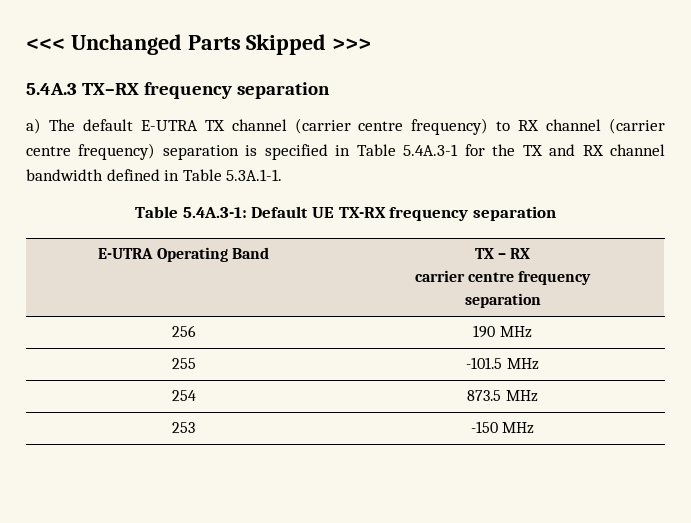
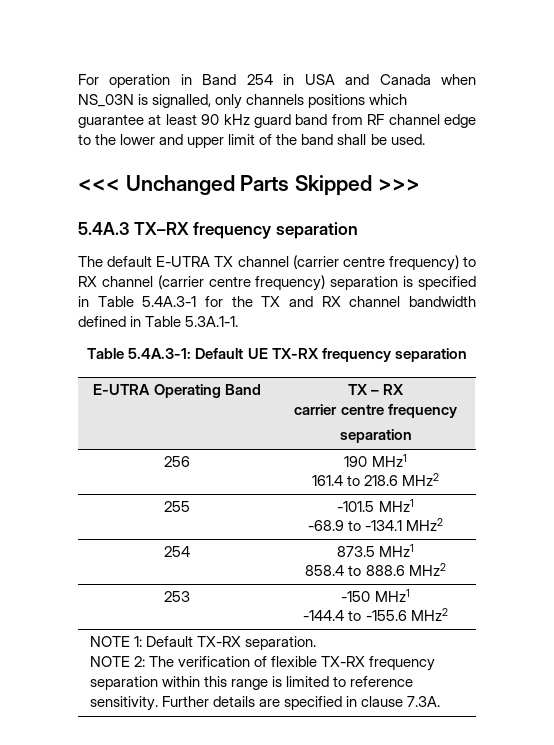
+ For operation in Band 254 in USA and Canada when NS_03N is signalled, only channels positions which guarantee at least 90 kHz guard band from RF channel edge to the lower and upper limit of the band shall be used.
- a) The default E-UTRA TX channel (carrier centre frequency) to RX channel (carrier centre frequency) separation is specified in Table 5.4A.3-1 for the TX and RX channel bandwidth defined in Table 5.3A.1-1.
+ The default E-UTRA TX channel (carrier centre frequency) to RX channel (carrier centre frequency) separation is specified in Table 5.4A.3-1 for the TX and RX channel bandwidth defined in Table 5.3A.1-1.
- 256 | 190 MHz
- 255 | -101.5 MHz
- 254 | 873.5 MHz
- 253 | -150 MHz
+ 256 | 190 MHz1
+ 161.4 to 218.6 MHz2
+ 255 | -101.5 MHz1
+ -68.9 to -134.1 MHz2
+ 254 | 873.5 MHz1
+ 858.4 to 888.6 MHz2
+ 253 | -150 MHz1
+ -144.4 to -155.6 MHz2
+ NOTE 1: Default TX-RX separation.
+ NOTE 2: The verification of flexible TX-RX frequency separation within this range is limited to reference sensitivity. Further details are specified in clause 7.3A.

